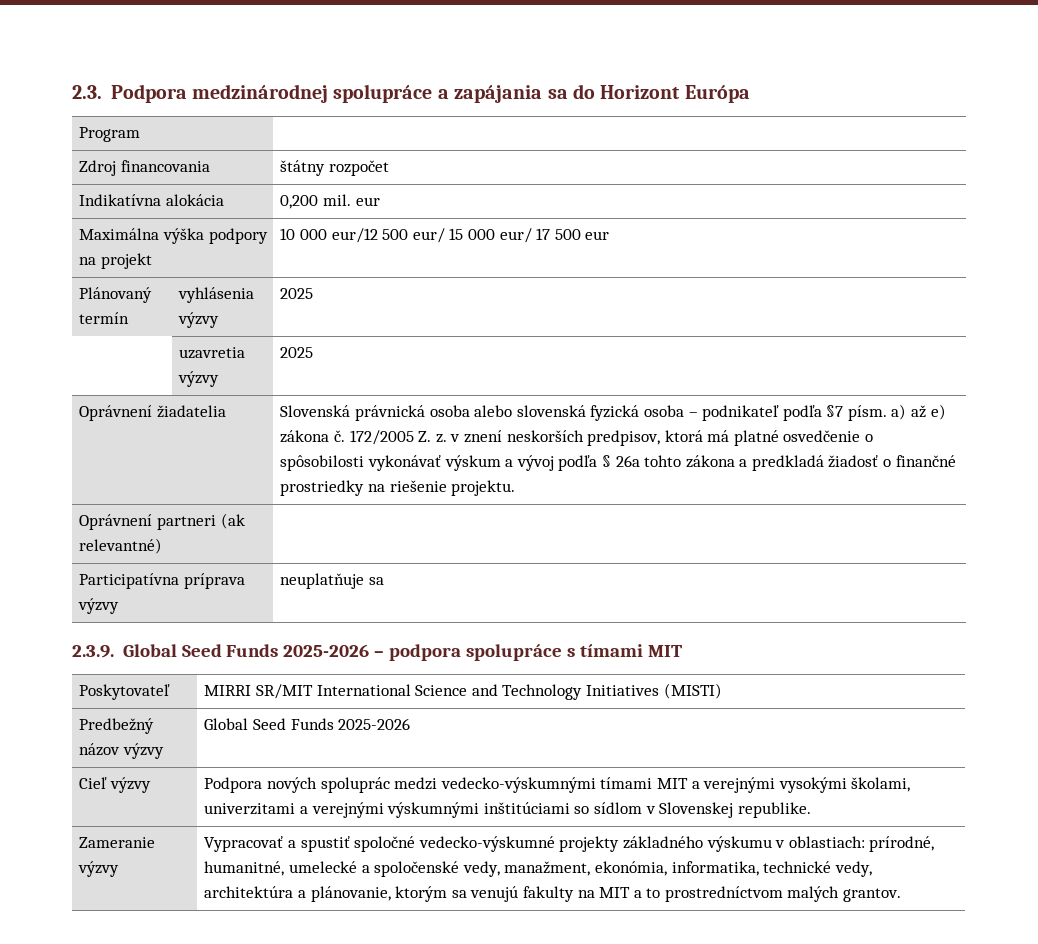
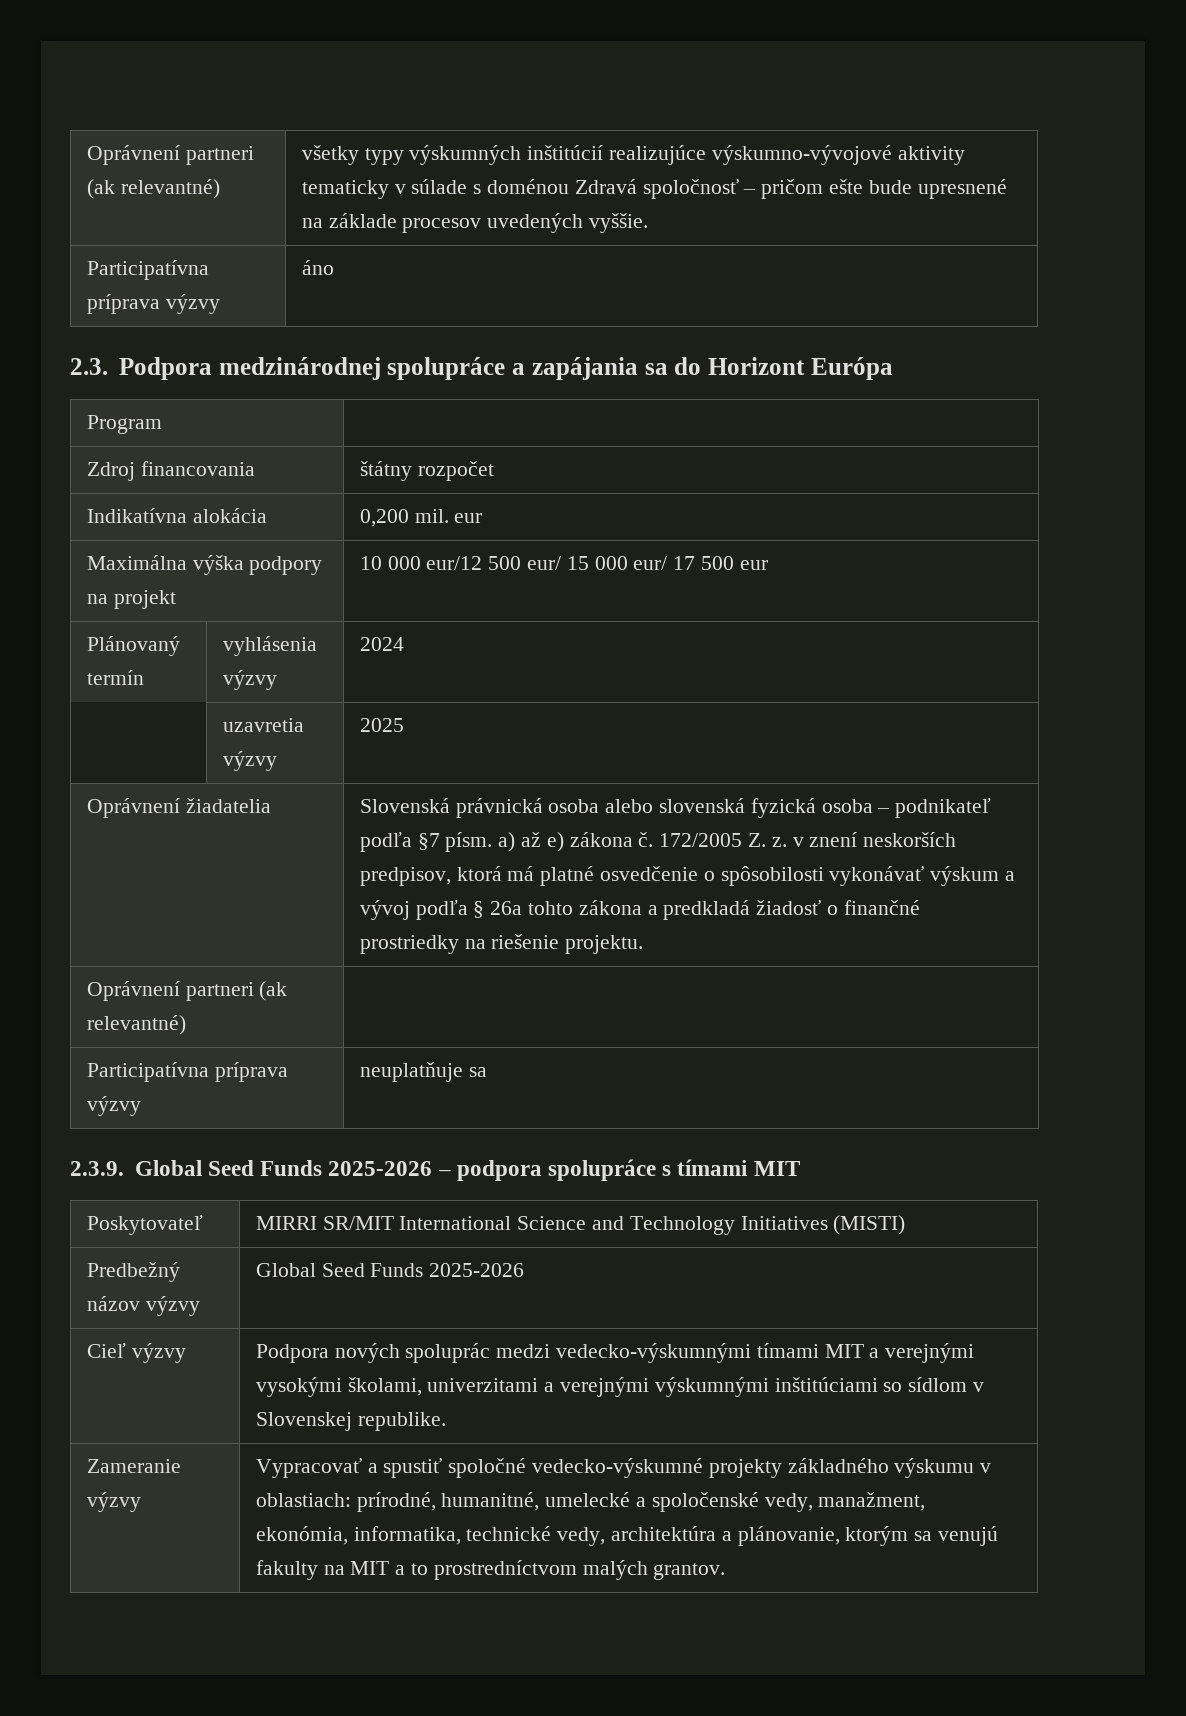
+ Oprávnení partneri (ak relevantné) | všetky typy výskumných inštitúcií realizujúce výskumno-vývojové aktivity tematicky v súlade s doménou Zdravá spoločnosť – pričom ešte bude upresnené na základe procesov uvedených vyššie.
+ Participatívna príprava výzvy | áno
- Plánovaný termín | vyhlásenia výzvy | 2025
+ Plánovaný termín | vyhlásenia výzvy | 2024

